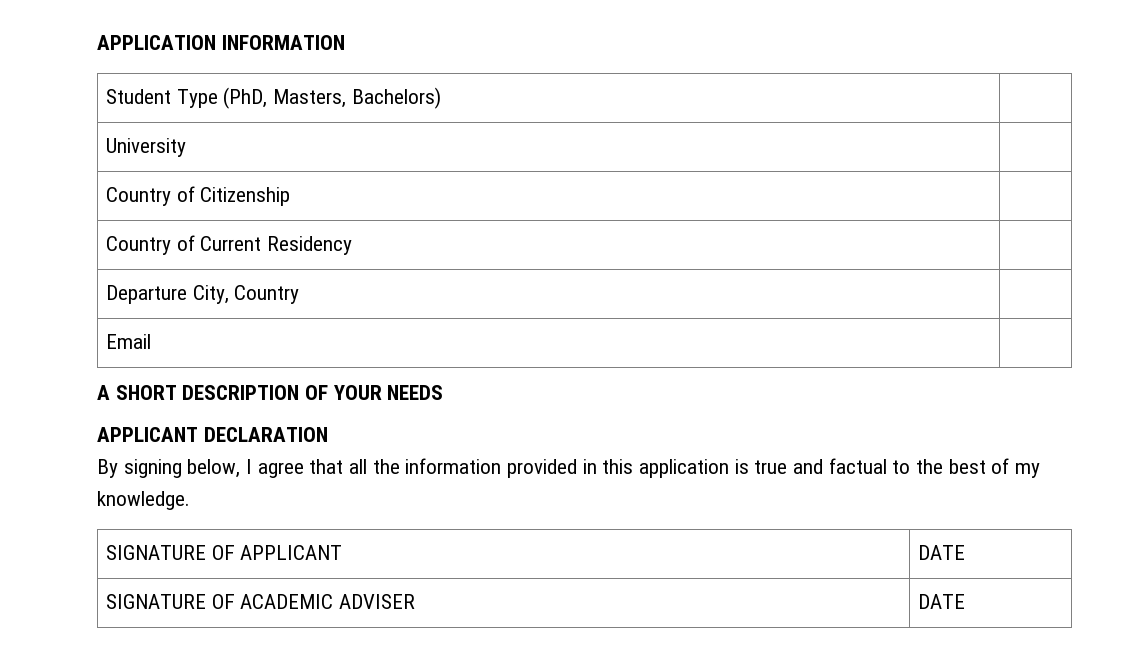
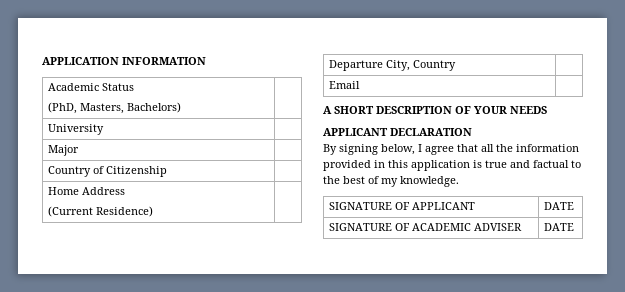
- Student Type (PhD, Masters, Bachelors) |
+ Academic Status
+ (PhD, Masters, Bachelors) |
+ Major |
- Country of Current Residency |
+ Home Address
+ (Current Residence) |

